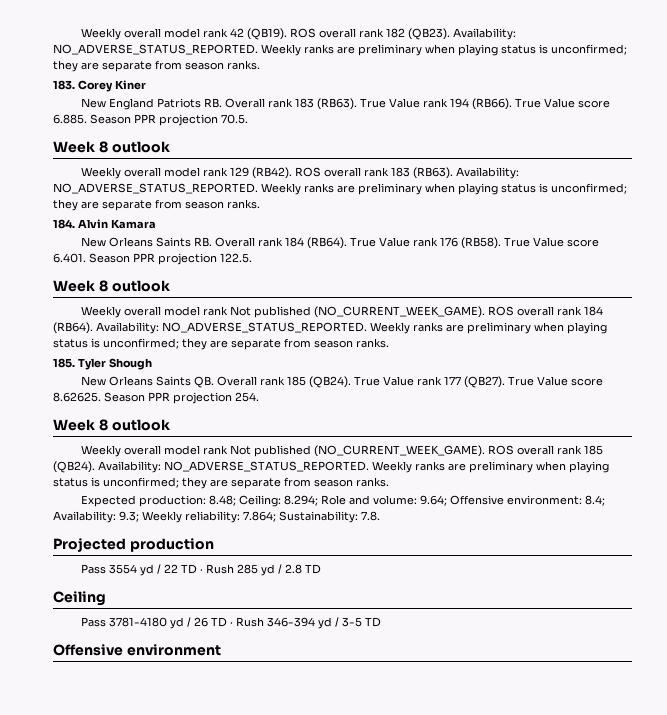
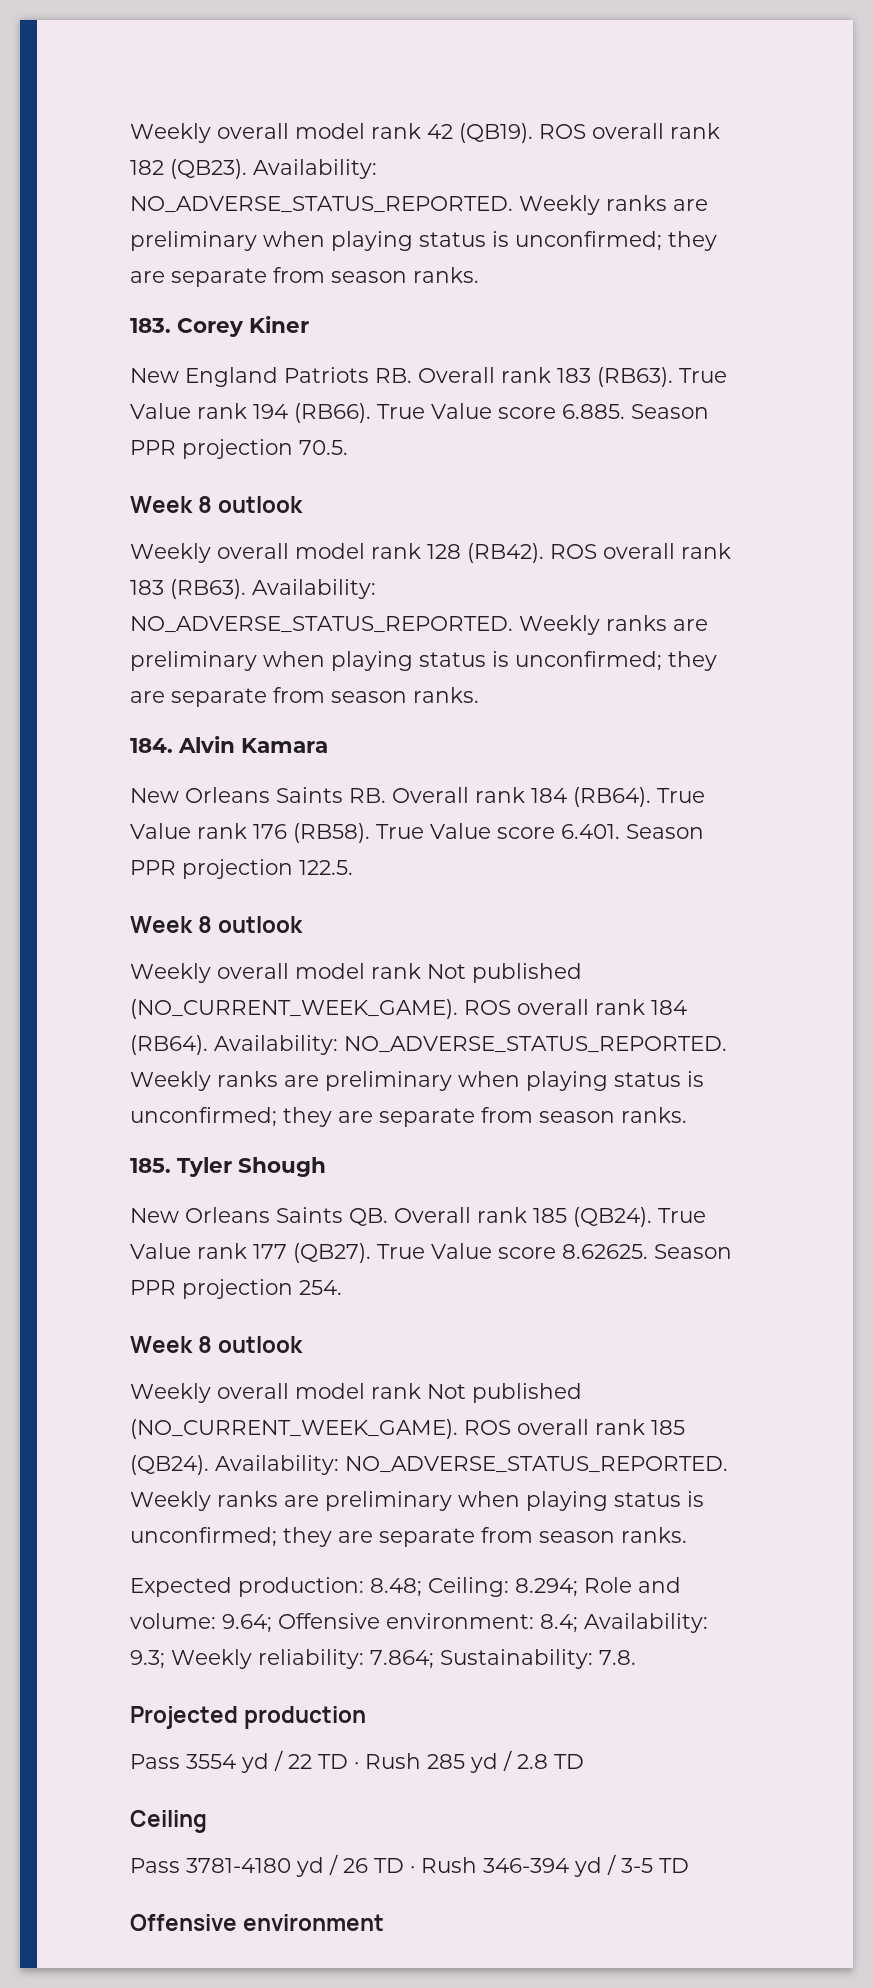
- Weekly overall model rank 129 (RB42).
+ Weekly overall model rank 128 (RB42).

